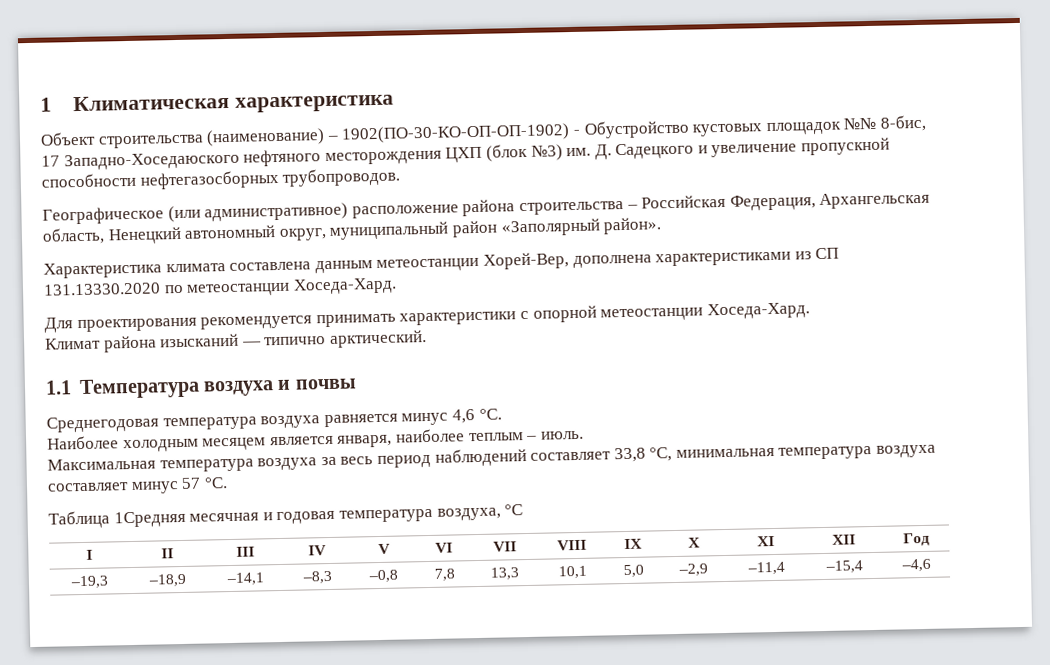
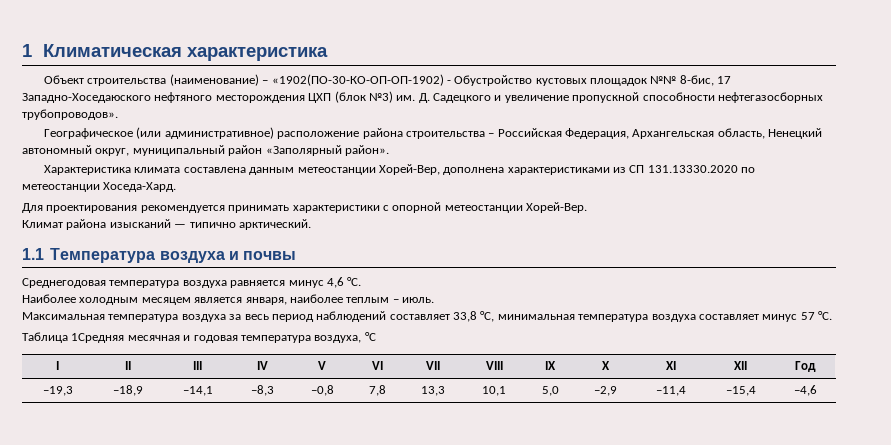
- Объект строительства (наименование) – 1902(ПО-30-КО-ОП-ОП-1902) - Обустройство кустовых площадок №№ 8-бис, 17 Западно-Хоседаюского нефтяного месторождения ЦХП (блок №3) им. Д. Садецкого и увеличение пропускной способности нефтегазосборных трубопроводов.
+ Объект строительства (наименование) – «1902(ПО-30-КО-ОП-ОП-1902) - Обустройство кустовых площадок №№ 8-бис, 17 Западно-Хоседаюского нефтяного месторождения ЦХП (блок №3) им. Д. Садецкого и увеличение пропускной способности нефтегазосборных трубопроводов».
- Для проектирования рекомендуется принимать характеристики с опорной метеостанции Хоседа-Хард.
+ Для проектирования рекомендуется принимать характеристики с опорной метеостанции Хорей-Вер.

